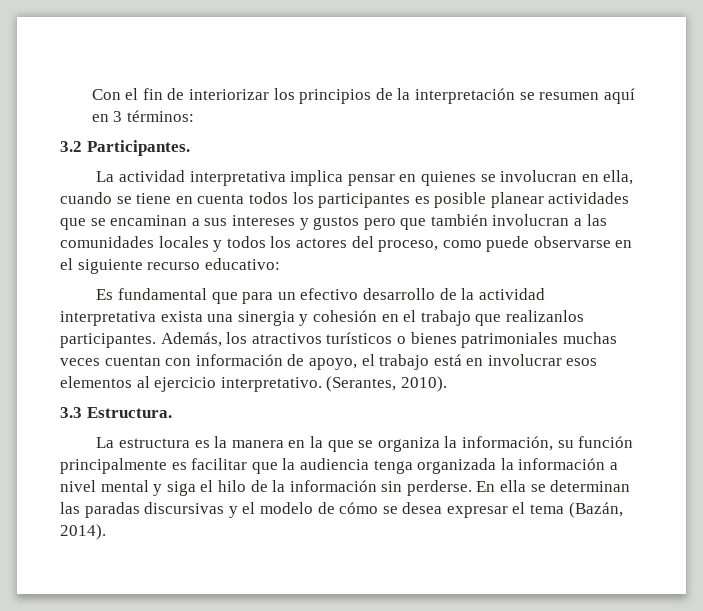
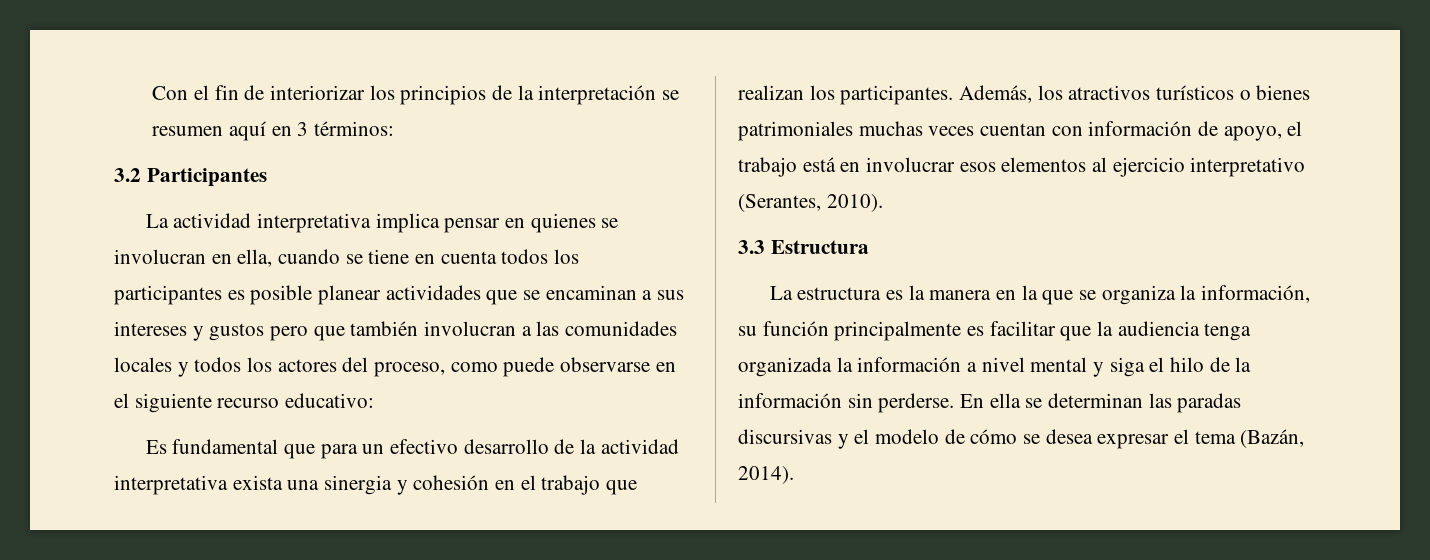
- 3.2 Participantes.
+ 3.2 Participantes
- Es fundamental que para un efectivo desarrollo de la actividad interpretativa exista una sinergia y cohesión en el trabajo que realizanlos participantes.
+ Es fundamental que para un efectivo desarrollo de la actividad interpretativa exista una sinergia y cohesión en el trabajo que realizan los participantes.
- Además, los atractivos turísticos o bienes patrimoniales muchas veces cuentan con información de apoyo, el trabajo está en involucrar esos elementos al ejercicio interpretativo. (Serantes, 2010).
+ Además, los atractivos turísticos o bienes patrimoniales muchas veces cuentan con información de apoyo, el trabajo está en involucrar esos elementos al ejercicio interpretativo (Serantes, 2010).
- 3.3 Estructura.
+ 3.3 Estructura

